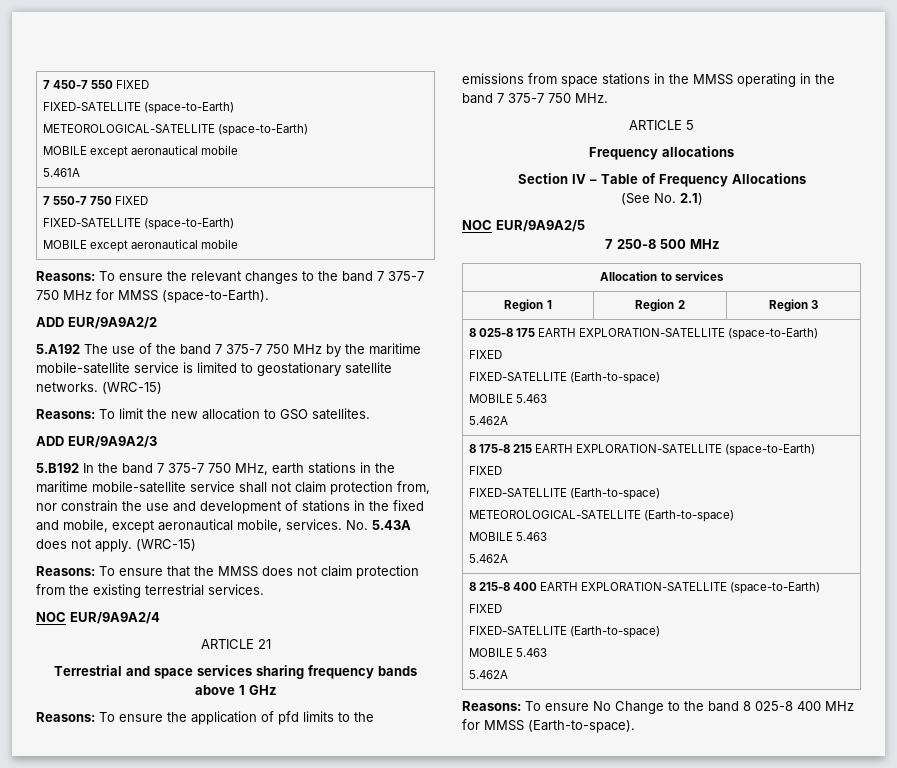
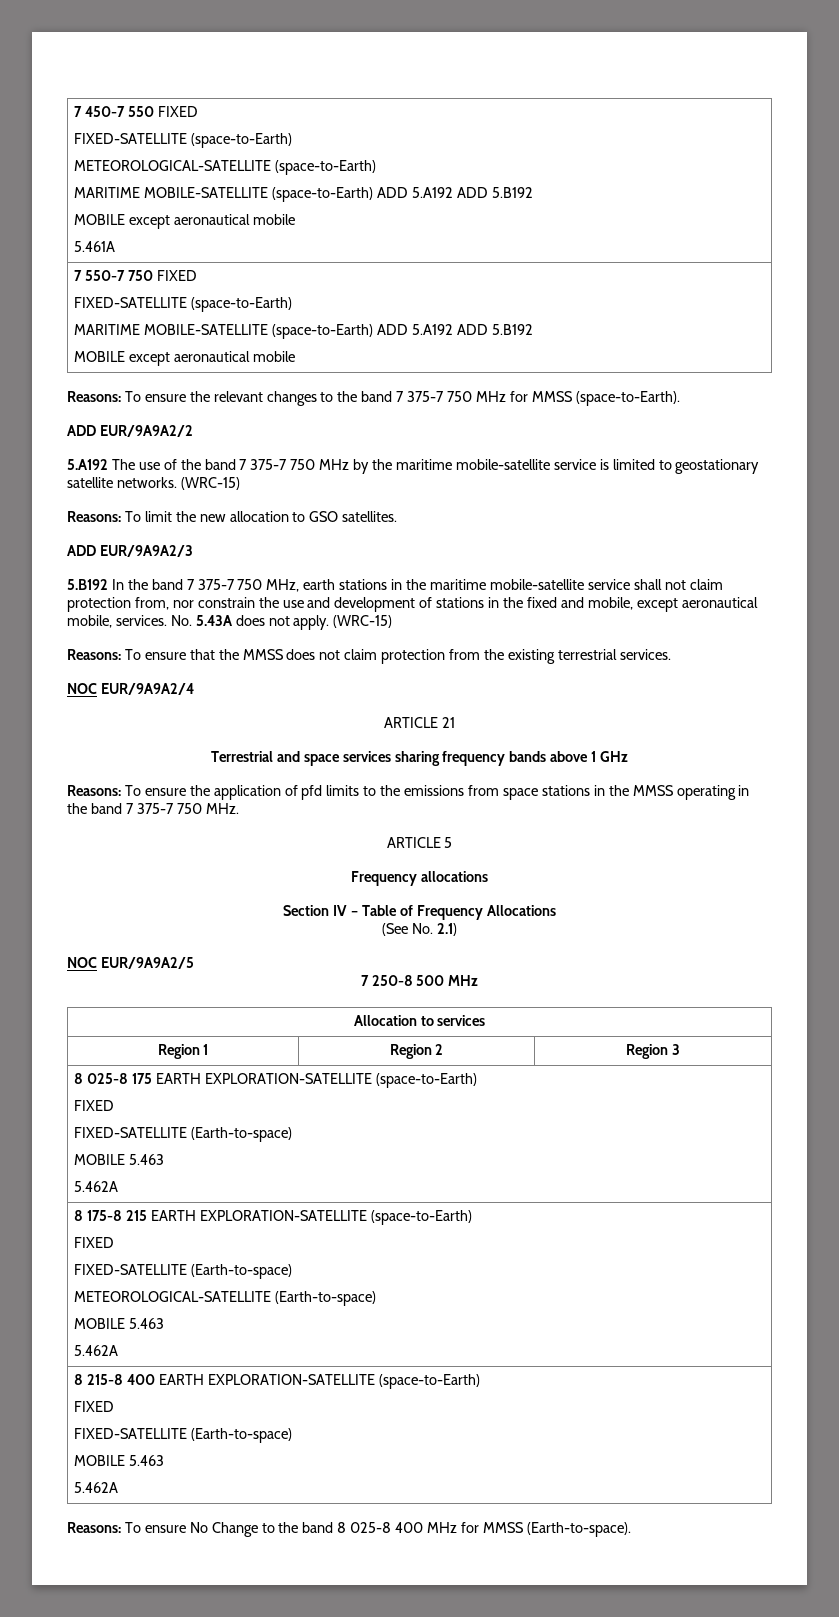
  7 450-7 550 FIXED
  FIXED-SATELLITE (space-to-Earth)
  METEOROLOGICAL-SATELLITE (space-to-Earth)
+ MARITIME MOBILE-SATELLITE (space-to-Earth) ADD 5.A192 ADD 5.B192
  7 550-7 750 FIXED
  FIXED-SATELLITE (space-to-Earth)
+ MARITIME MOBILE-SATELLITE (space-to-Earth) ADD 5.A192 ADD 5.B192

